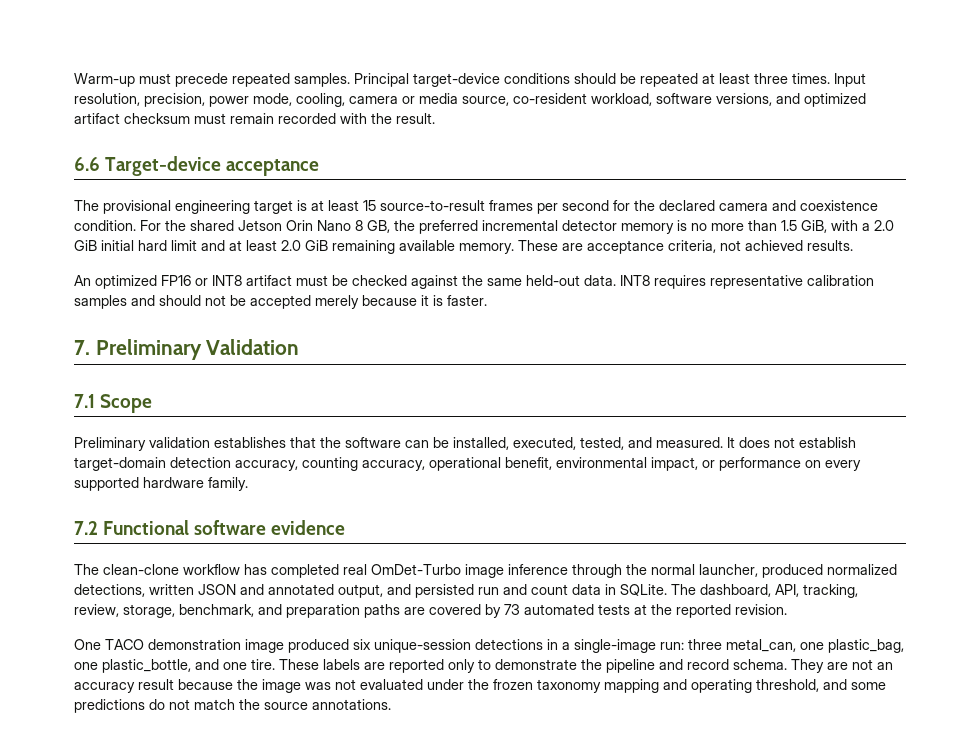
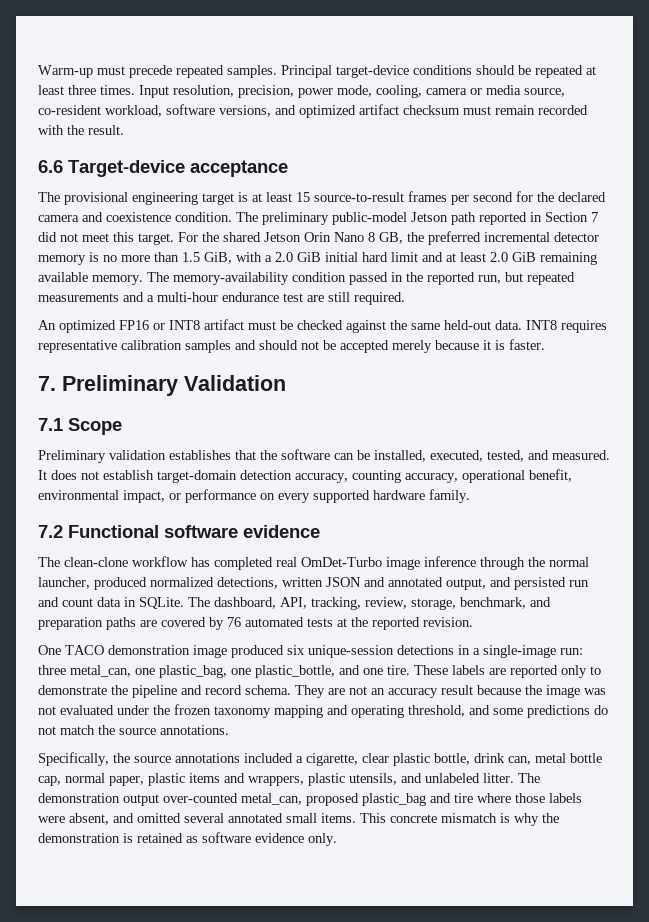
+ The preliminary public-model Jetson path reported in Section 7 did not meet this target.
- These are acceptance criteria, not achieved results.
+ The memory-availability condition passed in the reported run, but repeated measurements and a multi-hour endurance test are still required.
- The dashboard, API, tracking, review, storage, benchmark, and preparation paths are covered by 73 automated tests at the reported revision.
+ The dashboard, API, tracking, review, storage, benchmark, and preparation paths are covered by 76 automated tests at the reported revision.
+ Specifically, the source annotations included a cigarette, clear plastic bottle, drink can, metal bottle cap, normal paper, plastic items and wrappers, plastic utensils, and unlabeled litter. The demonstration output over-counted metal_can, proposed plastic_bag and tire where those labels were absent, and omitted several annotated small items. This concrete mismatch is why the demonstration is retained as software evidence only.

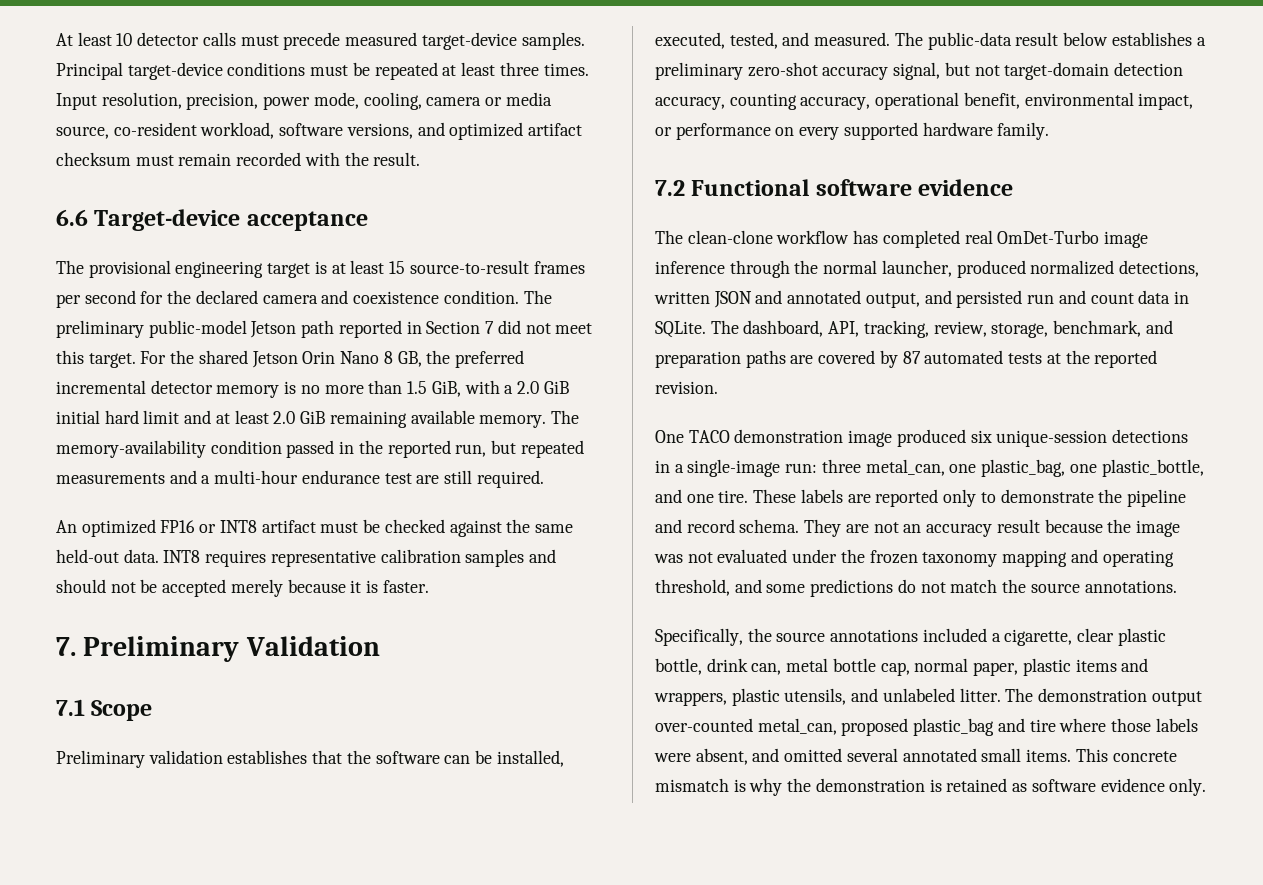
- Warm-up must precede repeated samples.
+ At least 10 detector calls must precede measured target-device samples.
- Principal target-device conditions should be repeated at least three times.
+ Principal target-device conditions must be repeated at least three times.
- It does not establish target-domain detection accuracy, counting accuracy, operational benefit, environmental impact, or performance on every supported hardware family.
+ The public-data result below establishes a preliminary zero-shot accuracy signal, but not target-domain detection accuracy, counting accuracy, operational benefit, environmental impact, or performance on every supported hardware family.
- The dashboard, API, tracking, review, storage, benchmark, and preparation paths are covered by 76 automated tests at the reported revision.
+ The dashboard, API, tracking, review, storage, benchmark, and preparation paths are covered by 87 automated tests at the reported revision.

